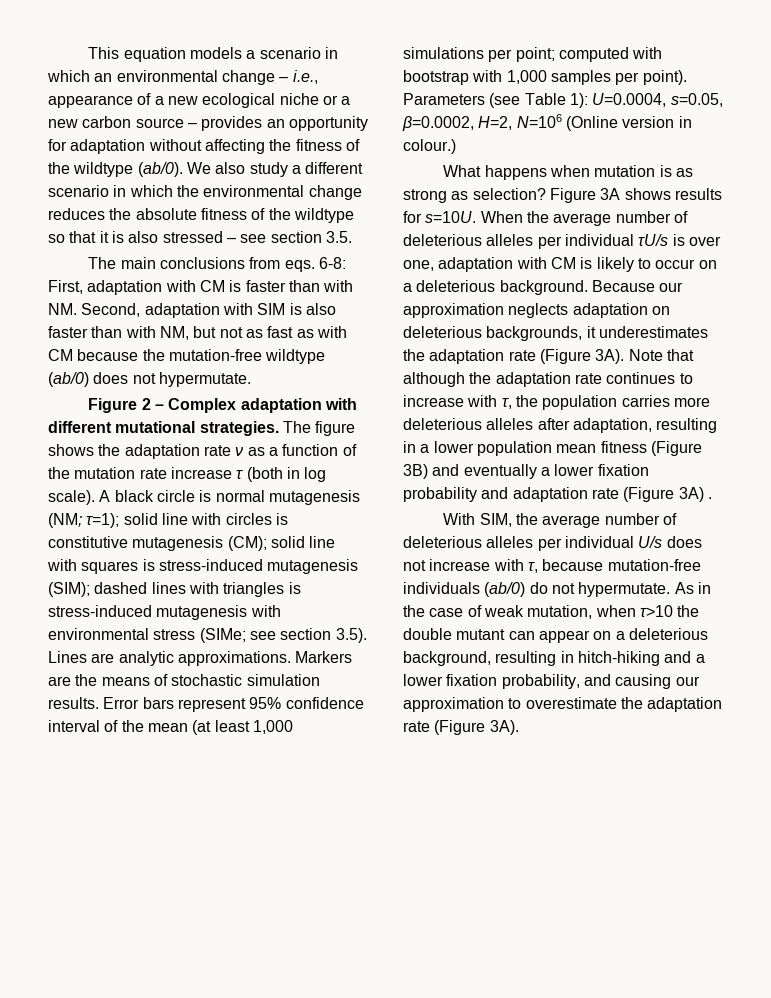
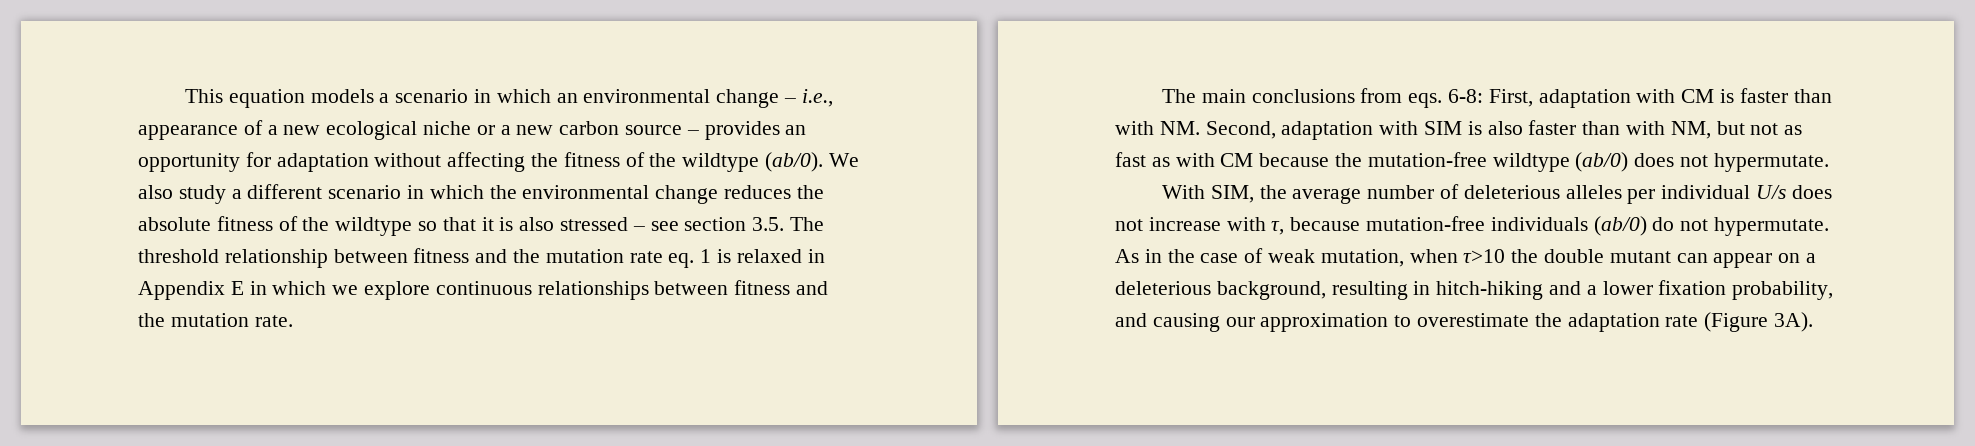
- We also study a different scenario in which the environmental change reduces the absolute fitness of the wildtype so that it is also stressed – see section 3.5.
+ We also study a different scenario in which the environmental change reduces the absolute fitness of the wildtype so that it is also stressed – see section 3.5. The threshold relationship between fitness and the mutation rate eq. 1 is relaxed in Appendix E in which we explore continuous relationships between fitness and the mutation rate.
- Figure 2 – Complex adaptation with different mutational strategies. The figure shows the adaptation rate ν as a function of the mutation rate increase τ (both in log scale). A black circle is normal mutagenesis (NM; τ=1); solid line with circles is constitutive mutagenesis (CM); solid line with squares is stress-induced mutagenesis (SIM); dashed lines with triangles is stress-induced mutagenesis with environmental stress (SIMe; see section 3.5). Lines are analytic approximations. Markers are the means of stochastic simulation results. Error bars represent 95% confidence interval of the mean (at least 1,000 simulations per point; computed with bootstrap with 1,000 samples per point). Parameters (see Table 1): U=0.0004, s=0.05, β=0.0002, H=2, N=106 (Online version in colour.)
- What happens when mutation is as strong as selection? Figure 3A shows results for s=10U. When the average number of deleterious alleles per individual τU/s is over one, adaptation with CM is likely to occur on a deleterious background. Because our approximation neglects adaptation on deleterious backgrounds, it underestimates the adaptation rate (Figure 3A). Note that although the adaptation rate continues to increase with τ, the population carries more deleterious alleles after adaptation, resulting in a lower population mean fitness (Figure 3B) and eventually a lower fixation probability and adaptation rate (Figure 3A) .

